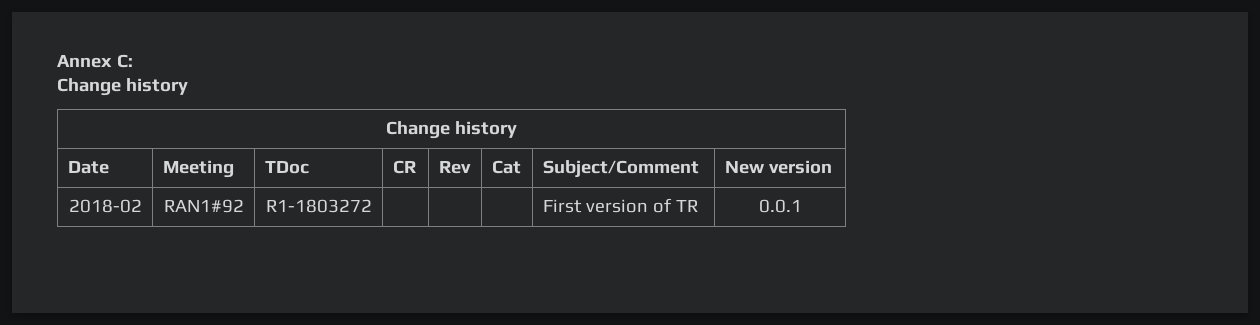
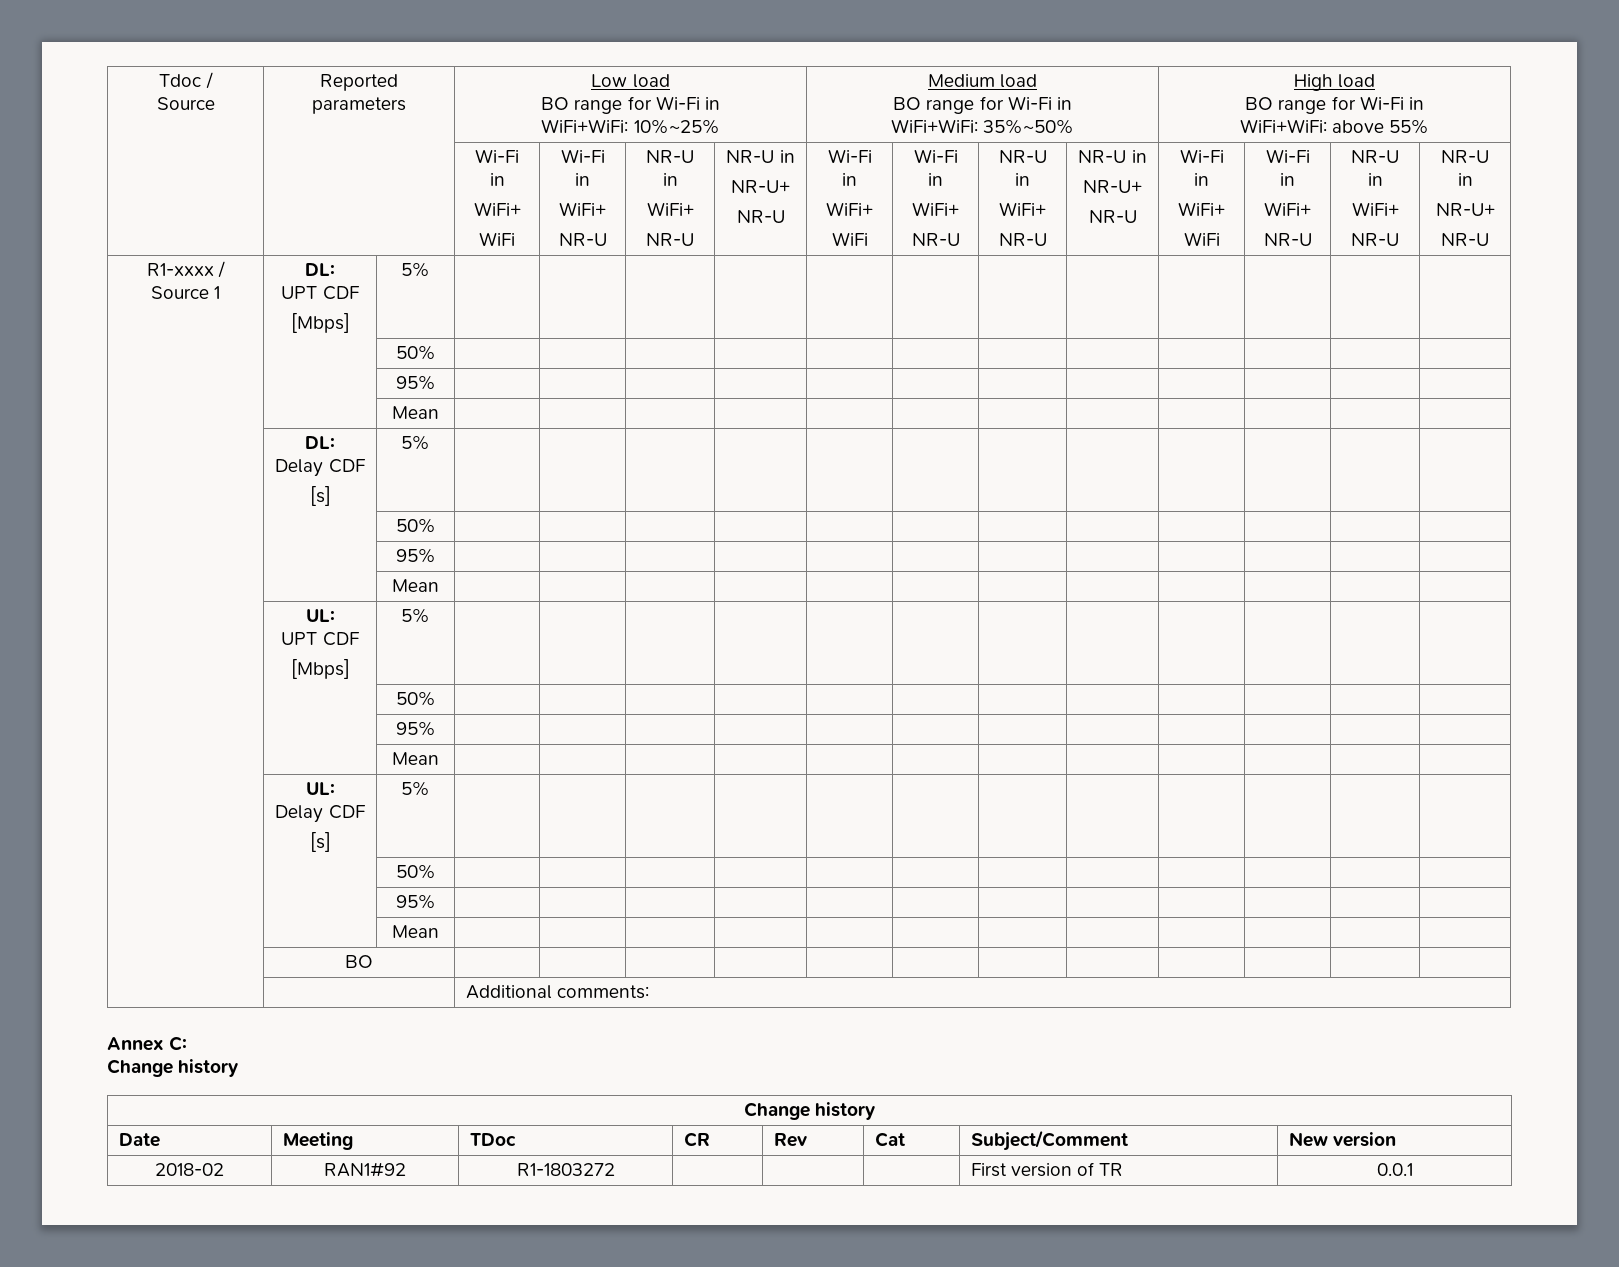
+ Tdoc /
+ Source | Reported parameters | Low load
+ BO range for Wi-Fi in
+ WiFi+WiFi: 10%~25% | Medium load
+ BO range for Wi-Fi in
+ WiFi+WiFi: 35%~50% | High load
+ BO range for Wi-Fi in
+ WiFi+WiFi: above 55%
+ | | Wi-Fi in
+ WiFi+
+ WiFi | Wi-Fi in
+ WiFi+
+ NR-U | NR-U in
+ WiFi+
+ NR-U | NR-U in
+ NR-U+
+ NR-U | Wi-Fi in
+ WiFi+
+ WiFi | Wi-Fi in
+ WiFi+
+ NR-U | NR-U in
+ WiFi+
+ NR-U | NR-U in
+ NR-U+
+ NR-U | Wi-Fi in
+ WiFi+
+ WiFi | Wi-Fi in
+ WiFi+
+ NR-U | NR-U in
+ WiFi+
+ NR-U | NR-U in
+ NR-U+
+ NR-U
+ R1-xxxx / Source 1 | DL:
+ UPT CDF
+ [Mbps] | 5% | | | | | | | | | | | |
+ | | 50% | | | | | | | | | | | |
+ | | 95% | | | | | | | | | | | |
+ | | Mean | | | | | | | | | | | |
+ | DL:
+ Delay CDF
+ [s] | 5% | | | | | | | | | | | |
+ | | 50% | | | | | | | | | | | |
+ | | 95% | | | | | | | | | | | |
+ | | Mean | | | | | | | | | | | |
+ | UL:
+ UPT CDF
+ [Mbps] | 5% | | | | | | | | | | | |
+ | | 50% | | | | | | | | | | | |
+ | | 95% | | | | | | | | | | | |
+ | | Mean | | | | | | | | | | | |
+ | UL:
+ Delay CDF
+ [s] | 5% | | | | | | | | | | | |
+ | | 50% | | | | | | | | | | | |
+ | | 95% | | | | | | | | | | | |
+ | | Mean | | | | | | | | | | | |
+ | BO | | | | | | | | | | | |
+ | | Additional comments:

